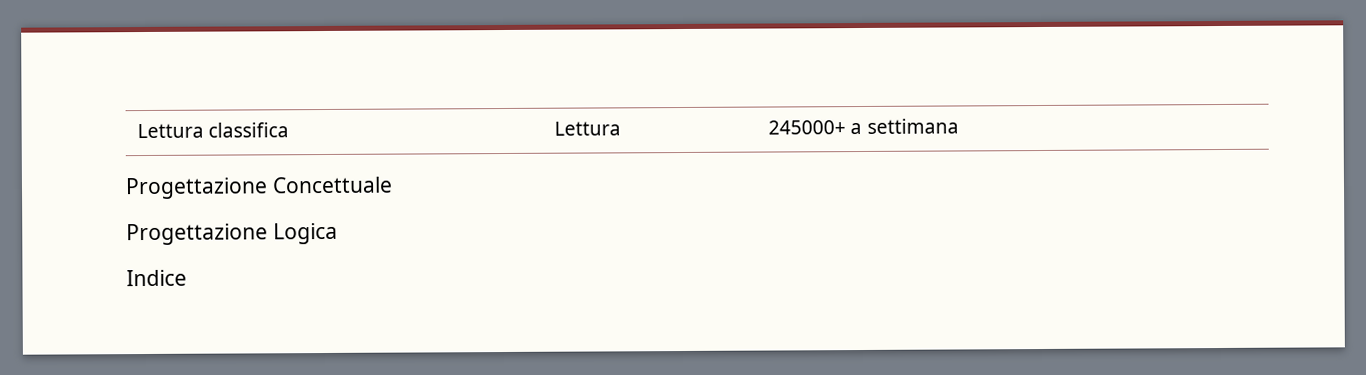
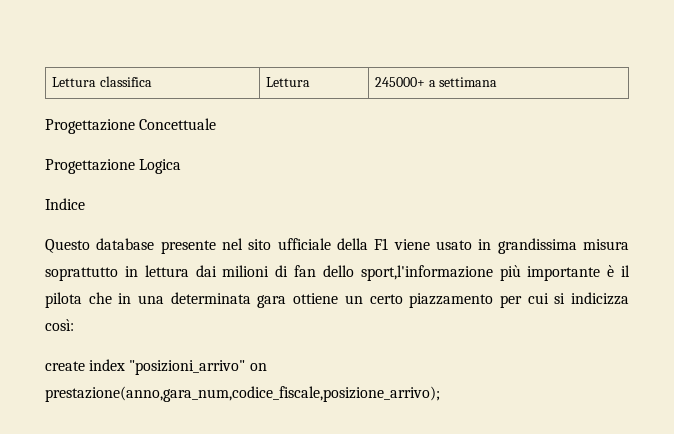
+ Questo database presente nel sito ufficiale della F1 viene usato in grandissima misura soprattutto in lettura dai milioni di fan dello sport,l'informazione più importante è il pilota che in una determinata gara ottiene un certo piazzamento per cui si indicizza così:
+ create index "posizioni_arrivo" on prestazione(anno,gara_num,codice_fiscale,posizione_arrivo);

